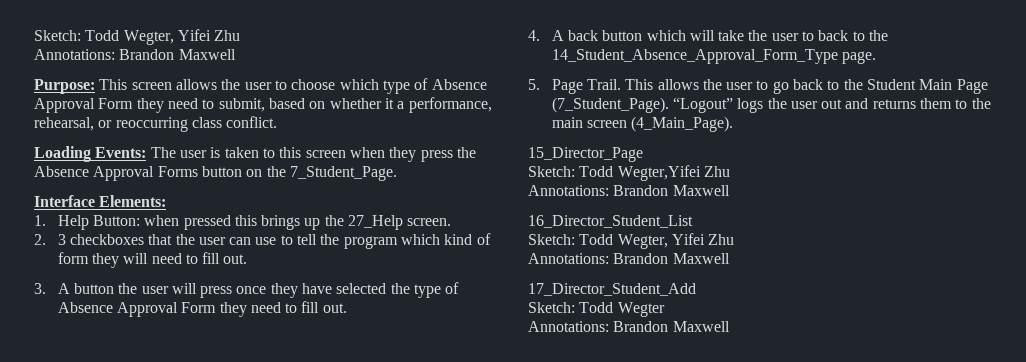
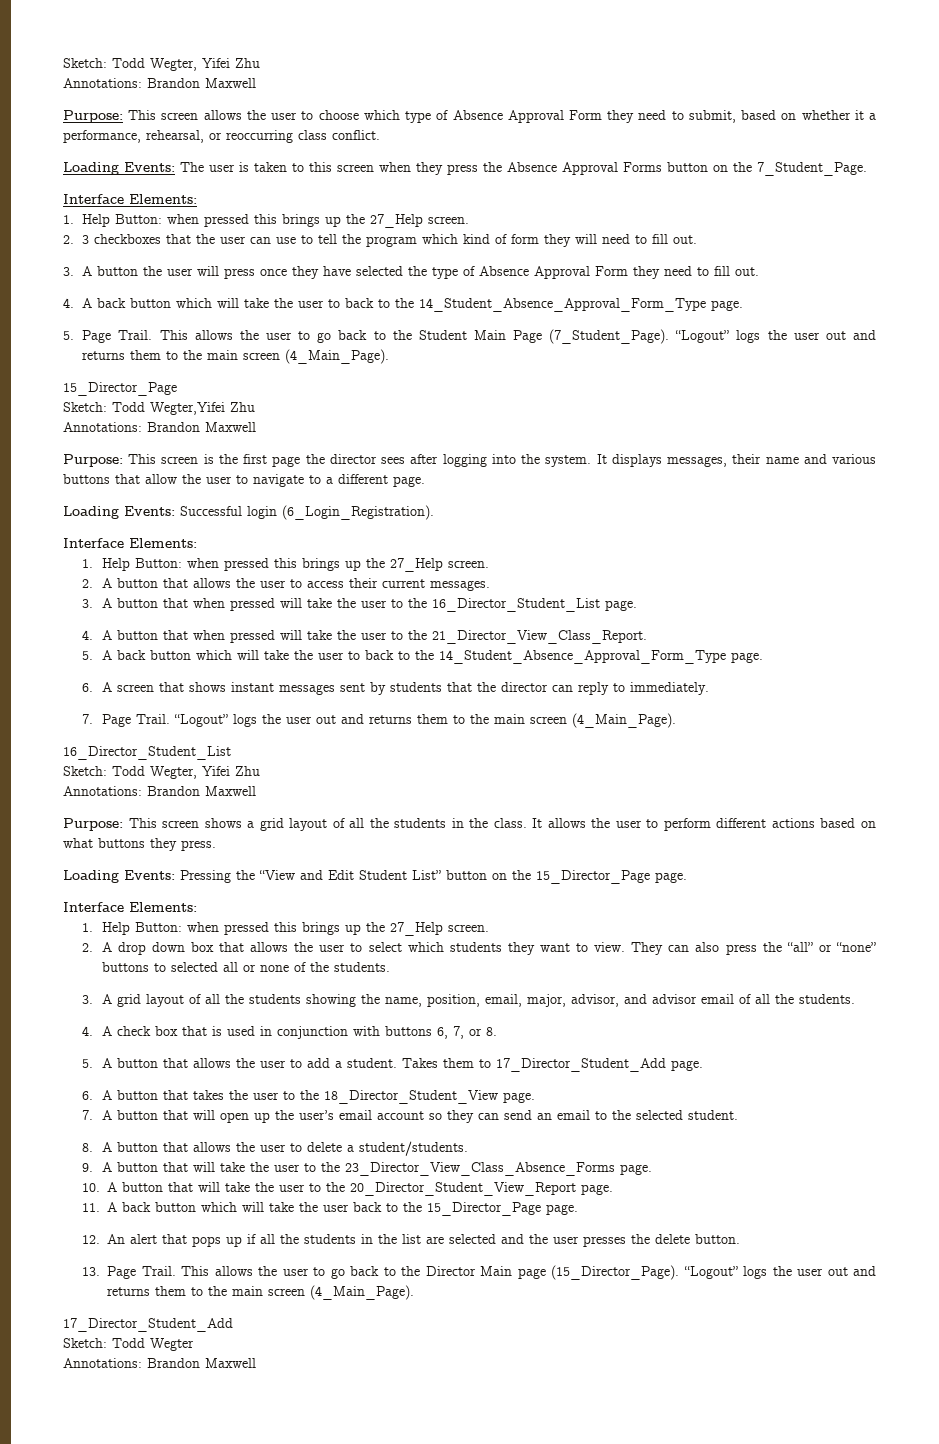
+ Purpose: This screen is the first page the director sees after logging into the system. It displays messages, their name and various buttons that allow the user to navigate to a different page.
+ Loading Events: Successful login (6_Login_Registration).
+ Interface Elements:
+ 1. Help Button: when pressed this brings up the 27_Help screen.
+ 2. A button that allows the user to access their current messages.
+ 3. A button that when pressed will take the user to the 16_Director_Student_List page.
+ 4. A button that when pressed will take the user to the 21_Director_View_Class_Report.
+ 5. A back button which will take the user to back to the 14_Student_Absence_Approval_Form_Type page.
+ 6. A screen that shows instant messages sent by students that the director can reply to immediately.
+ 7. Page Trail. “Logout” logs the user out and returns them to the main screen (4_Main_Page).
+ Purpose: This screen shows a grid layout of all the students in the class. It allows the user to perform different actions based on what buttons they press.
+ Loading Events: Pressing the “View and Edit Student List” button on the 15_Director_Page page.
+ Interface Elements:
+ 1. Help Button: when pressed this brings up the 27_Help screen.
+ 2. A drop down box that allows the user to select which students they want to view. They can also press the “all” or “none” buttons to selected all or none of the students.
+ 3. A grid layout of all the students showing the name, position, email, major, advisor, and advisor email of all the students.
+ 4. A check box that is used in conjunction with buttons 6, 7, or 8.
+ 5. A button that allows the user to add a student. Takes them to 17_Director_Student_Add page.
+ 6. A button that takes the user to the 18_Director_Student_View page.
+ 7. A button that will open up the user’s email account so they can send an email to the selected student.
+ 8. A button that allows the user to delete a student/students.
+ 9. A button that will take the user to the 23_Director_View_Class_Absence_Forms page.
+ 10. A button that will take the user to the 20_Director_Student_View_Report page.
+ 11. A back button which will take the user back to the 15_Director_Page page.
+ 12. An alert that pops up if all the students in the list are selected and the user presses the delete button.
+ 13. Page Trail. This allows the user to go back to the Director Main page (15_Director_Page). “Logout” logs the user out and returns them to the main screen (4_Main_Page).

